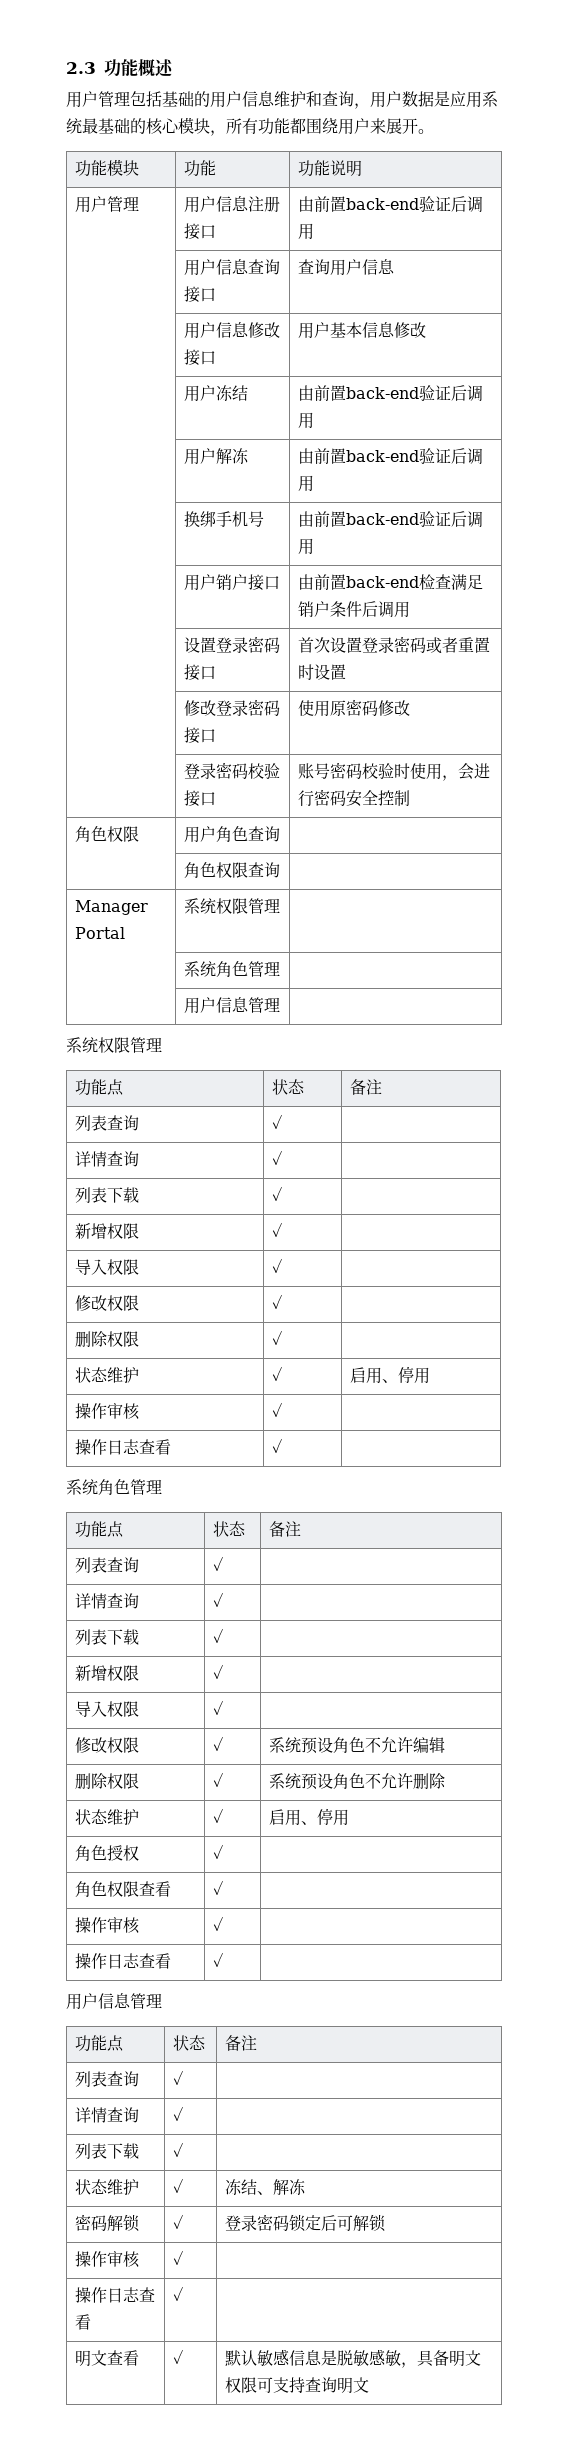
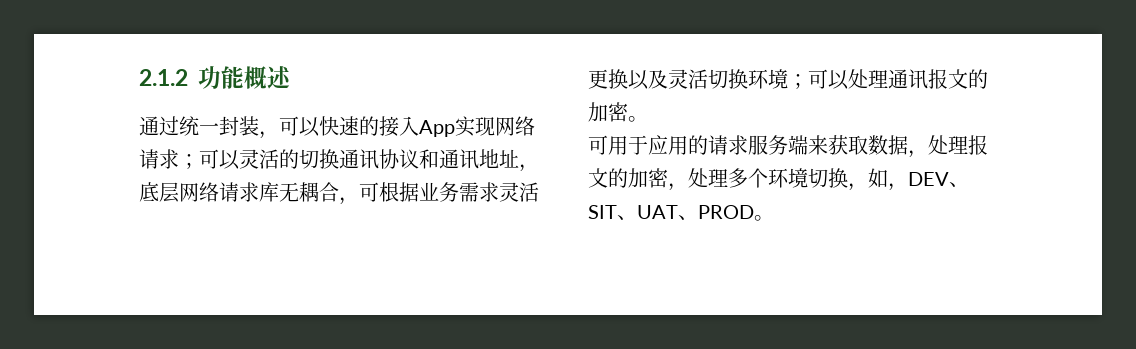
- 2.3功能概述
+ 2.1.2功能概述
- 用户管理包括基础的用户信息维护和查询，用户数据是应用系统最基础的核心模块，所有功能都围绕用户来展开。
- 功能模块 | 功能 | 功能说明
- 用户管理 | 用户信息注册接口 | 由前置back-end验证后调用
- | 用户信息查询接口 | 查询用户信息
- | 用户信息修改接口 | 用户基本信息修改
- | 用户冻结 | 由前置back-end验证后调用
- | 用户解冻 | 由前置back-end验证后调用
- | 换绑手机号 | 由前置back-end验证后调用
- | 用户销户接口 | 由前置back-end检查满足销户条件后调用
- | 设置登录密码接口 | 首次设置登录密码或者重置时设置
- | 修改登录密码接口 | 使用原密码修改
- | 登录密码校验接口 | 账号密码校验时使用，会进行密码安全控制
- 角色权限 | 用户角色查询 |
- | 角色权限查询 |
- Manager Portal | 系统权限管理 |
- | 系统角色管理 |
- | 用户信息管理 |
- 系统权限管理
- 功能点 | 状态 | 备注
- 列表查询 | ✓ |
- 详情查询 | ✓ |
- 列表下载 | ✓ |
- 新增权限 | ✓ |
- 导入权限 | ✓ |
- 修改权限 | ✓ |
- 删除权限 | ✓ |
- 状态维护 | ✓ | 启用、停用
- 操作审核 | ✓ |
- 操作日志查看 | ✓ |
- 系统角色管理
- 功能点 | 状态 | 备注
- 列表查询 | ✓ |
- 详情查询 | ✓ |
- 列表下载 | ✓ |
- 新增权限 | ✓ |
- 导入权限 | ✓ |
- 修改权限 | ✓ | 系统预设角色不允许编辑
- 删除权限 | ✓ | 系统预设角色不允许删除
- 状态维护 | ✓ | 启用、停用
- 角色授权 | ✓ |
- 角色权限查看 | ✓ |
- 操作审核 | ✓ |
- 操作日志查看 | ✓ |
- 用户信息管理
- 功能点 | 状态 | 备注
- 列表查询 | ✓ |
- 详情查询 | ✓ |
- 列表下载 | ✓ |
- 状态维护 | ✓ | 冻结、解冻
- 密码解锁 | ✓ | 登录密码锁定后可解锁
- 操作审核 | ✓ |
- 操作日志查看 | ✓ |
- 明文查看 | ✓ | 默认敏感信息是脱敏感敏，具备明文权限可支持查询明文
+ 通过统一封装，可以快速的接入App实现网络请求；可以灵活的切换通讯协议和通讯地址，底层网络请求库无耦合，可根据业务需求灵活更换以及灵活切换环境；可以处理通讯报文的加密。
+ 可用于应用的请求服务端来获取数据，处理报文的加密，处理多个环境切换，如，DEV、SIT、UAT、PROD。

